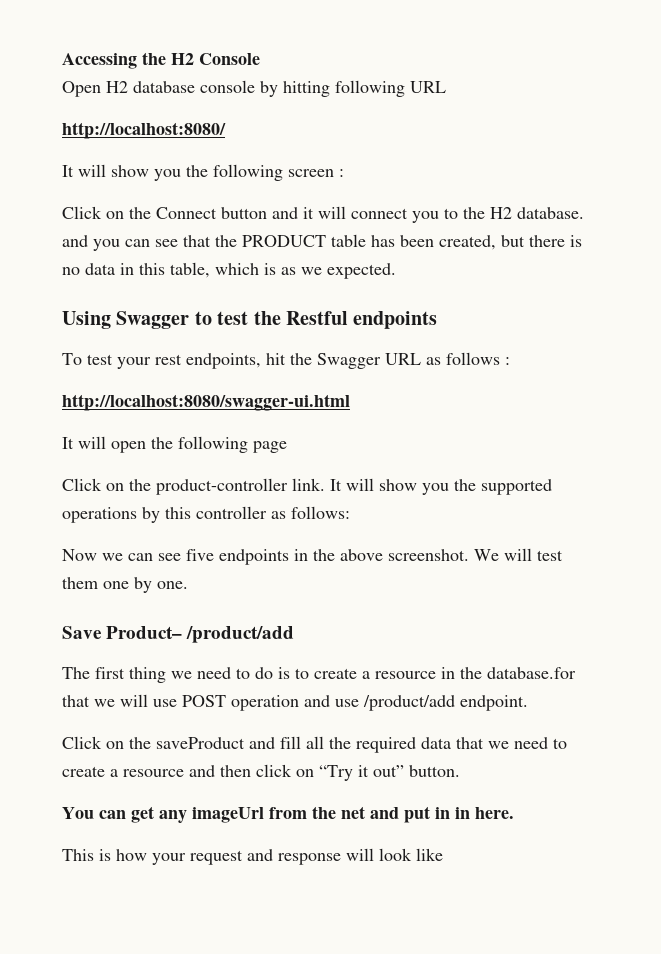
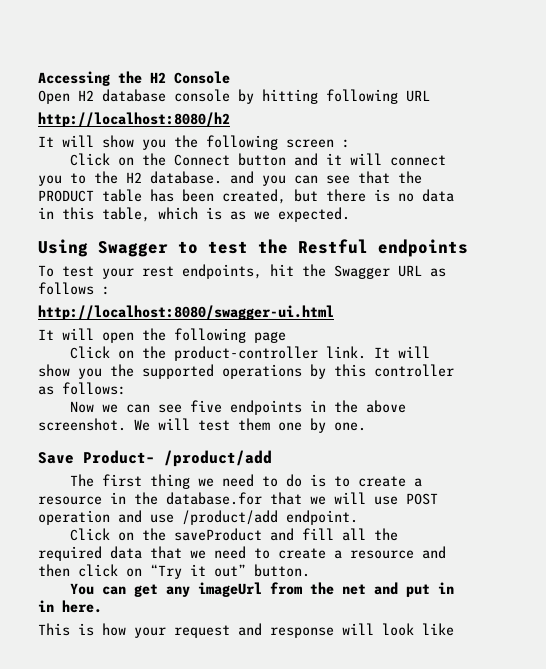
- http://localhost:8080/
+ http://localhost:8080/h2

